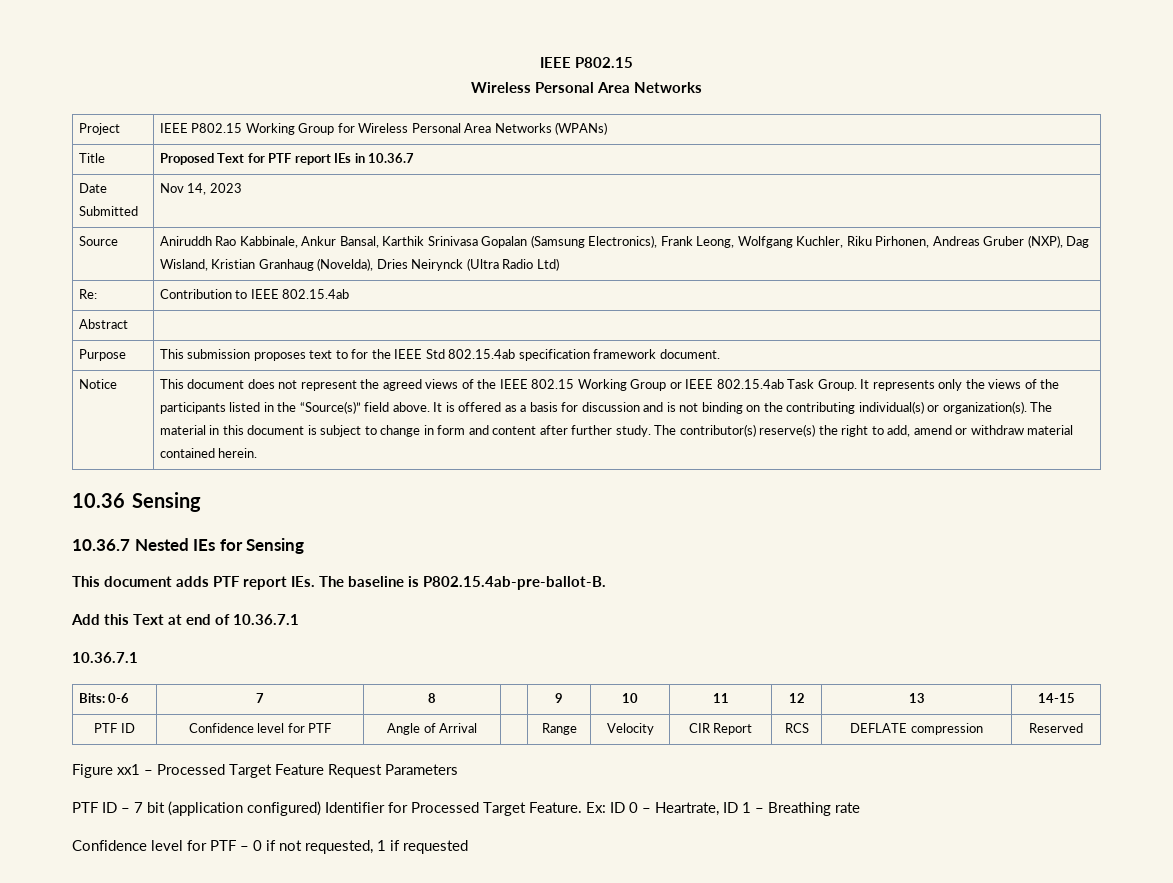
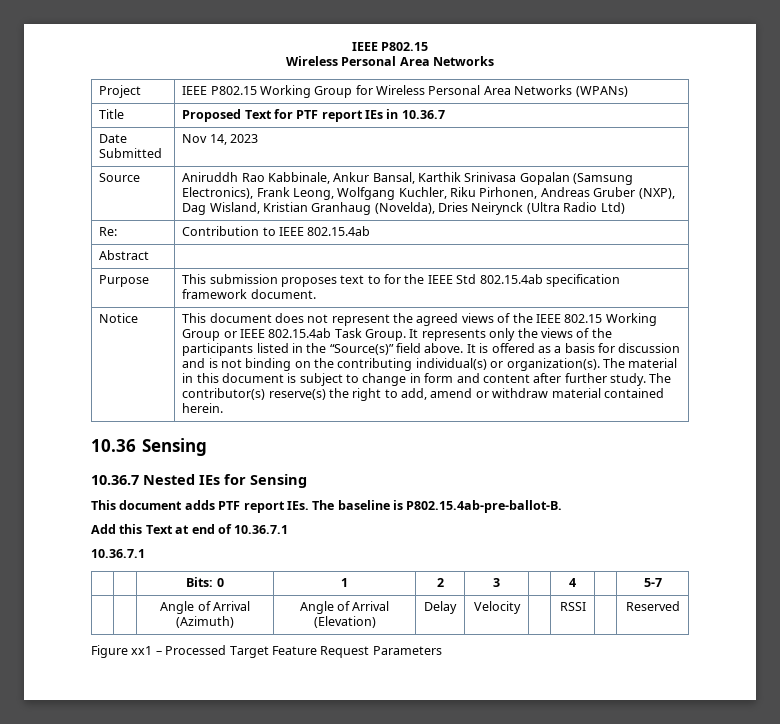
- Bits: 0-6 | 7 | 8 | | 9 | 10 | 11 | 12 | 13 | 14-15
- PTF ID | Confidence level for PTF | Angle of Arrival | | Range | Velocity | CIR Report | RCS | DEFLATE compression | Reserved
+ | | Bits: 0 | 1 | 2 | 3 | | 4 | | 5-7
+ | | Angle of Arrival (Azimuth) | Angle of Arrival (Elevation) | Delay | Velocity | | RSSI | | Reserved
- PTF ID – 7 bit (application configured) Identifier for Processed Target Feature. Ex: ID 0 – Heartrate, ID 1 – Breathing rate
- Confidence level for PTF – 0 if not requested, 1 if requested

